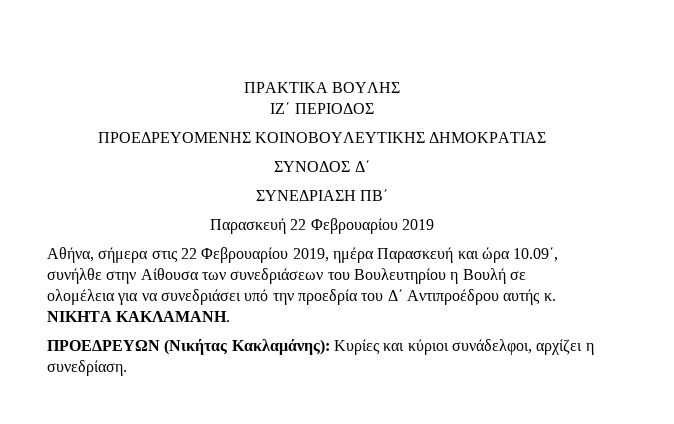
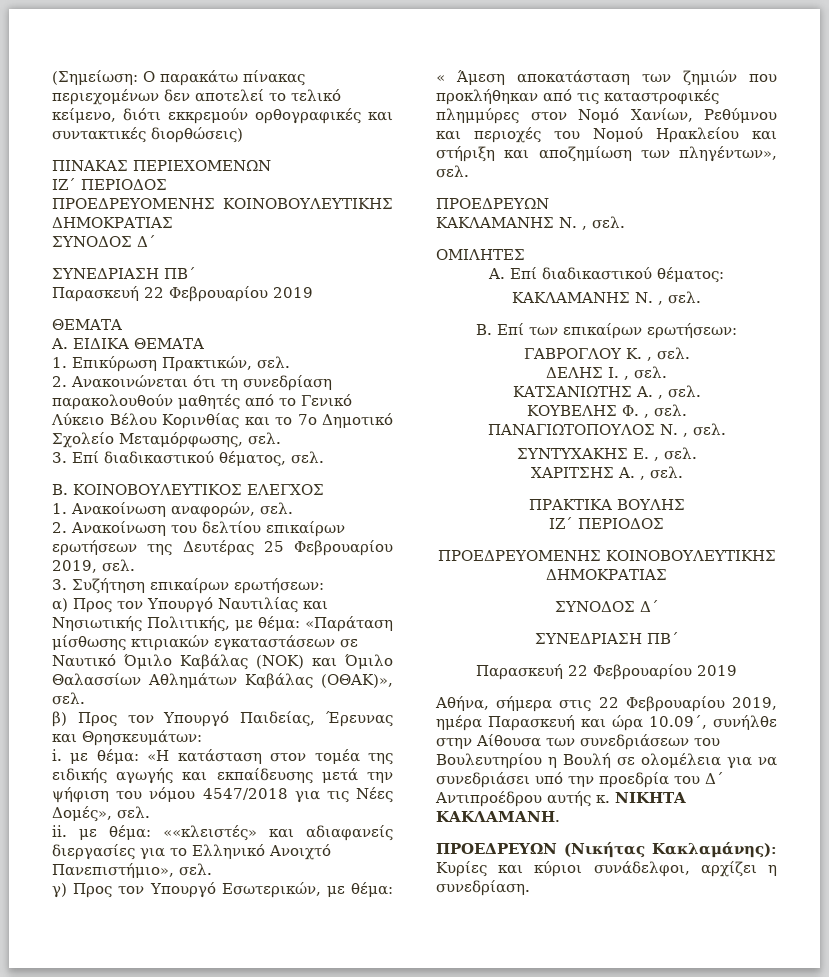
+ (Σημείωση: Ο παρακάτω πίνακας περιεχομένων δεν αποτελεί το τελικό κείμενο, διότι εκκρεμούν ορθογραφικές και συντακτικές διορθώσεις)
+ ΠΙΝΑΚΑΣ ΠΕΡΙΕΧΟΜΕΝΩΝ
+ ΙΖ΄ ΠΕΡΙΟΔΟΣ
+ ΠΡΟΕΔΡΕΥΟΜΕΝΗΣ ΚΟΙΝΟΒΟΥΛΕΥΤΙΚΗΣ ΔΗΜΟΚΡΑΤΙΑΣ
+ ΣΥΝΟΔΟΣ Δ΄
+ ΣΥΝΕΔΡΙΑΣΗ ΠΒ΄
+ Παρασκευή 22 Φεβρουαρίου 2019
+ ΘΕΜΑΤΑ
+ Α. ΕΙΔΙΚΑ ΘΕΜΑΤΑ
+ 1. Επικύρωση Πρακτικών, σελ.
+ 2. Ανακοινώνεται ότι τη συνεδρίαση παρακολουθούν μαθητές από το Γενικό Λύκειο Βέλου Κορινθίας και το 7ο Δημοτικό Σχολείο Μεταμόρφωσης, σελ.
+ 3. Επί διαδικαστικού θέματος, σελ.
+ Β. ΚΟΙΝΟΒΟΥΛΕΥΤΙΚΟΣ ΕΛΕΓΧΟΣ
+ 1. Ανακοίνωση αναφορών, σελ.
+ 2. Ανακοίνωση του δελτίου επικαίρων ερωτήσεων της Δευτέρας 25 Φεβρουαρίου 2019, σελ.
+ 3. Συζήτηση επικαίρων ερωτήσεων:
+ α) Προς τον Υπουργό Ναυτιλίας και Νησιωτικής Πολιτικής, με θέμα: «Παράταση μίσθωσης κτιριακών εγκαταστάσεων σε Ναυτικό Όμιλο Καβάλας (ΝΟΚ) και Όμιλο Θαλασσίων Αθλημάτων Καβάλας (ΟΘΑΚ)», σελ.
+ β) Προς τον Υπουργό Παιδείας, Έρευνας και Θρησκευμάτων:
+ i. με θέμα: «Η κατάσταση στον τομέα της ειδικής αγωγής και εκπαίδευσης μετά την ψήφιση του νόμου 4547/2018 για τις Νέες Δομές», σελ.
+ ii. με θέμα: ««κλειστές» και αδιαφανείς διεργασίες για το Ελληνικό Ανοιχτό Πανεπιστήμιο», σελ.
+ γ) Προς τον Υπουργό Εσωτερικών, με θέμα: « Άμεση αποκατάσταση των ζημιών που προκλήθηκαν από τις καταστροφικές πλημμύρες στον Νομό Χανίων, Ρεθύμνου και περιοχές του Νομού Ηρακλείου και στήριξη και αποζημίωση των πληγέντων», σελ.
+ ΠΡΟΕΔΡΕΥΩΝ
+ ΚΑΚΛΑΜΑΝΗΣ Ν. , σελ.
+ ΟΜΙΛΗΤΕΣ
+ Α. Επί διαδικαστικού θέματος:
+ ΚΑΚΛΑΜΑΝΗΣ Ν. , σελ.
+ Β. Επί των επικαίρων ερωτήσεων:
+ ΓΑΒΡΟΓΛΟΥ Κ. , σελ.
+ ΔΕΛΗΣ Ι. , σελ.
+ ΚΑΤΣΑΝΙΩΤΗΣ Α. , σελ.
+ ΚΟΥΒΕΛΗΣ Φ. , σελ.
+ ΠΑΝΑΓΙΩΤΟΠΟΥΛΟΣ Ν. , σελ.
+ ΣΥΝΤΥΧΑΚΗΣ Ε. , σελ.
+ ΧΑΡΙΤΣΗΣ Α. , σελ.

